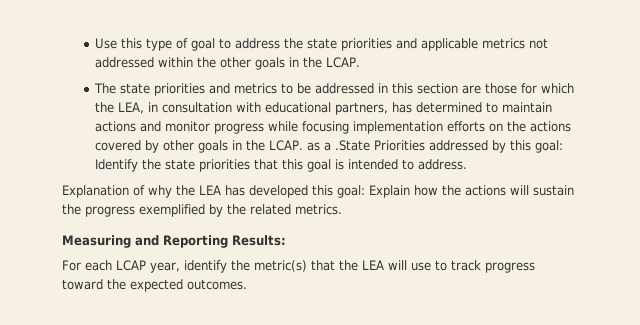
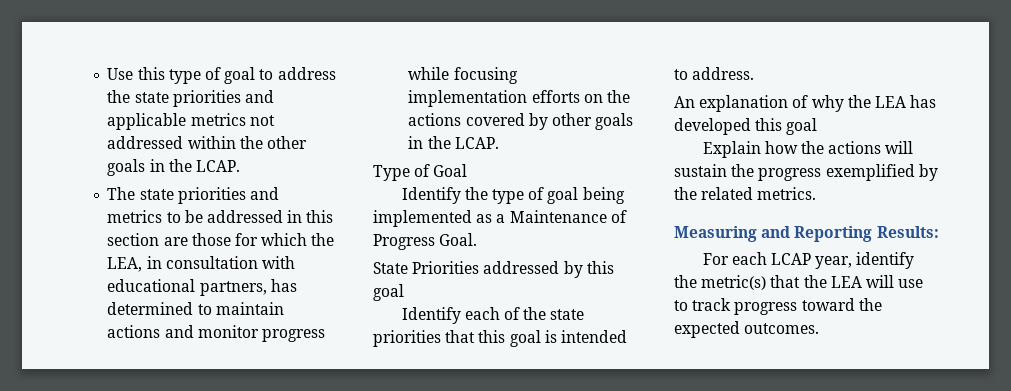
- The state priorities and metrics to be addressed in this section are those for which the LEA, in consultation with educational partners, has determined to maintain actions and monitor progress while focusing implementation efforts on the actions covered by other goals in the LCAP. as a .State Priorities addressed by this goal: Identify the state priorities that this goal is intended to address.
+ The state priorities and metrics to be addressed in this section are those for which the LEA, in consultation with educational partners, has determined to maintain actions and monitor progress while focusing implementation efforts on the actions covered by other goals in the LCAP.
+ Type of Goal
+ Identify the type of goal being implemented as a Maintenance of Progress Goal.
+ State Priorities addressed by this goal
+ Identify each of the state priorities that this goal is intended to address.
- Explanation of why the LEA has developed this goal: Explain how the actions will sustain the progress exemplified by the related metrics.
+ An explanation of why the LEA has developed this goal
+ Explain how the actions will sustain the progress exemplified by the related metrics.

